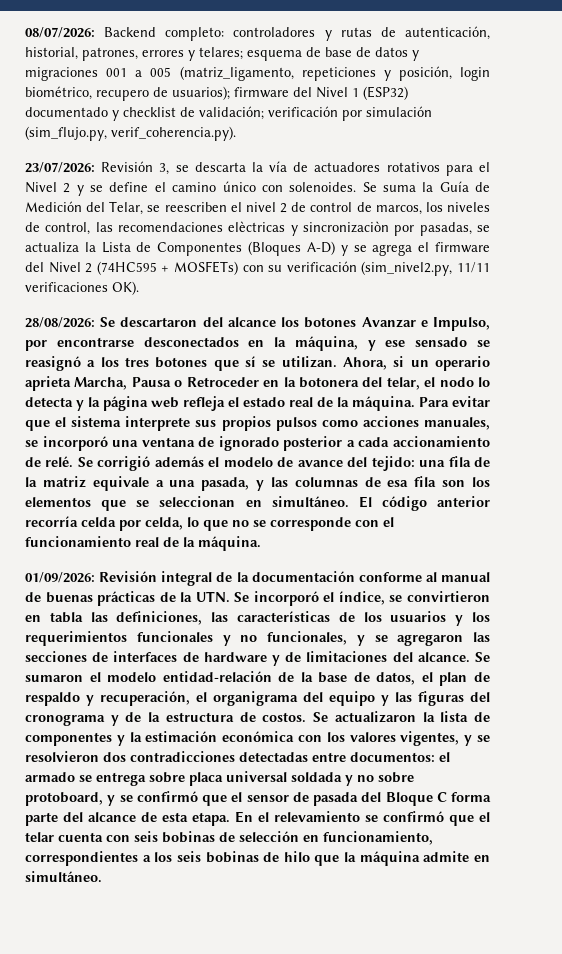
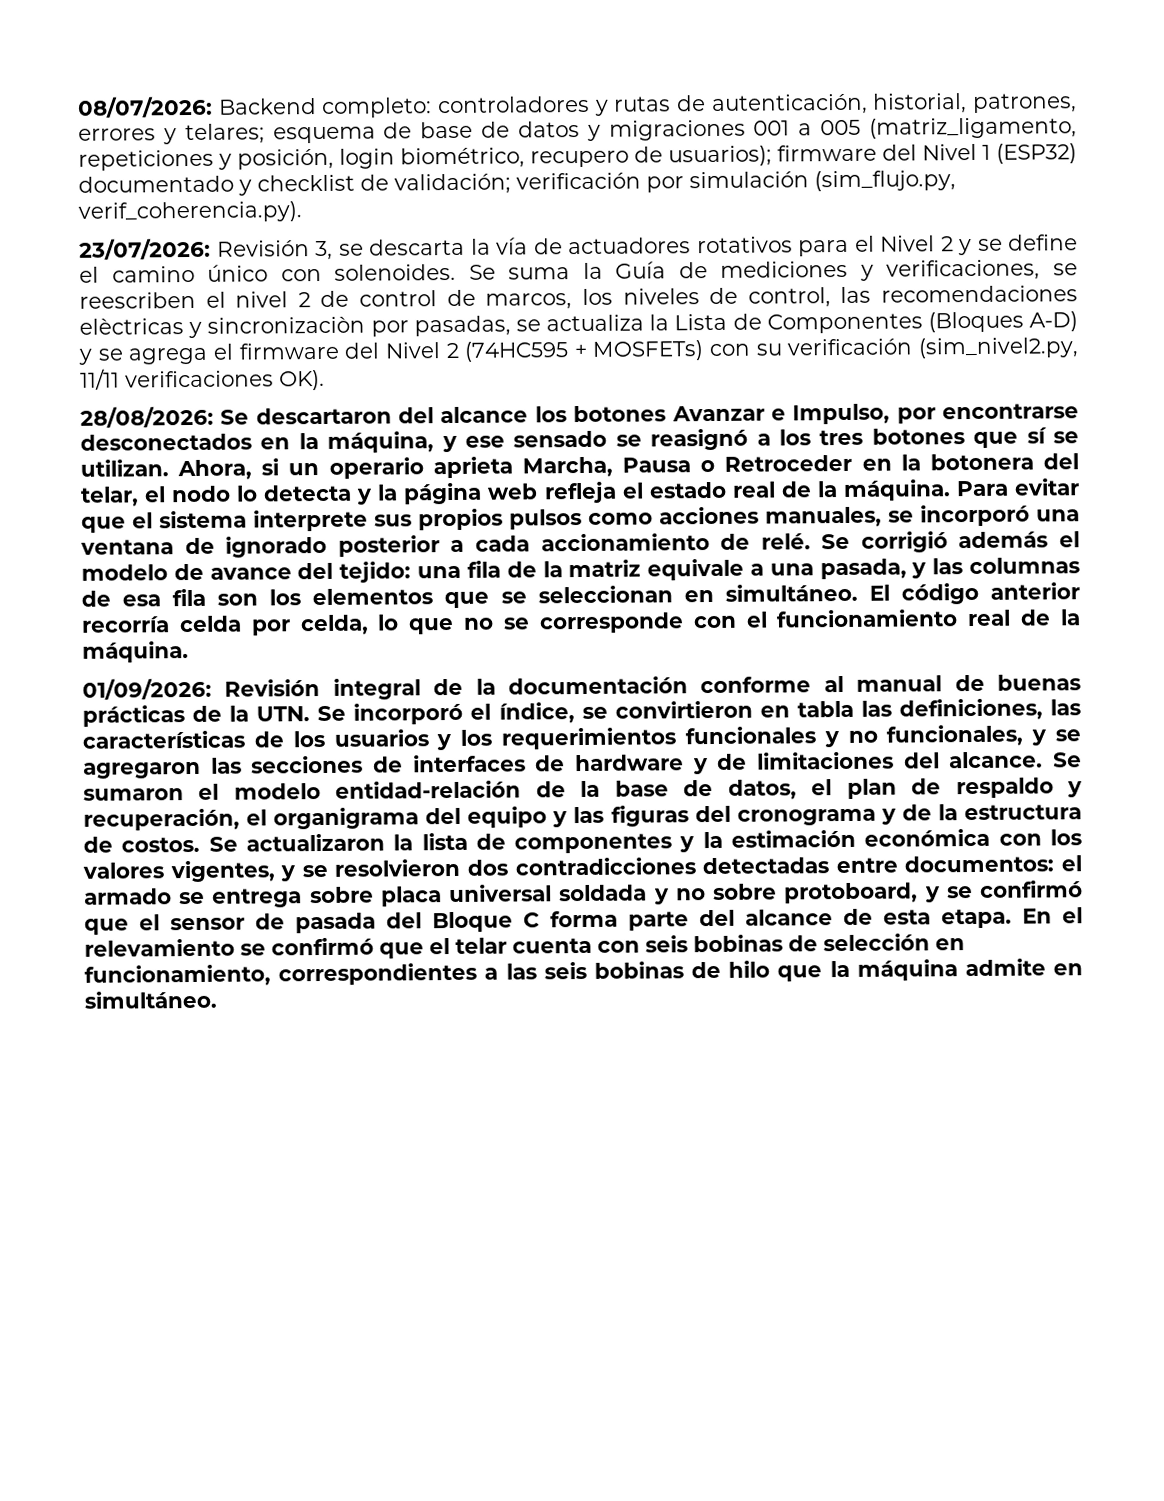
- Se suma la Guía de Medición del Telar, se reescriben el nivel 2 de control de marcos, los niveles de control, las recomendaciones elèctricas y sincronizaciòn por pasadas, se actualiza la Lista de Componentes (Bloques A-D) y se agrega el firmware del Nivel 2 (74HC595 + MOSFETs) con su verificación (sim_nivel2.py, 11/11 verificaciones OK).
+ Se suma la Guía de mediciones y verificaciones, se reescriben el nivel 2 de control de marcos, los niveles de control, las recomendaciones elèctricas y sincronizaciòn por pasadas, se actualiza la Lista de Componentes (Bloques A-D) y se agrega el firmware del Nivel 2 (74HC595 + MOSFETs) con su verificación (sim_nivel2.py, 11/11 verificaciones OK).
- En el relevamiento se confirmó que el telar cuenta con seis bobinas de selección en funcionamiento, correspondientes a los seis bobinas de hilo que la máquina admite en simultáneo.
+ En el relevamiento se confirmó que el telar cuenta con seis bobinas de selección en funcionamiento, correspondientes a las seis bobinas de hilo que la máquina admite en simultáneo.

